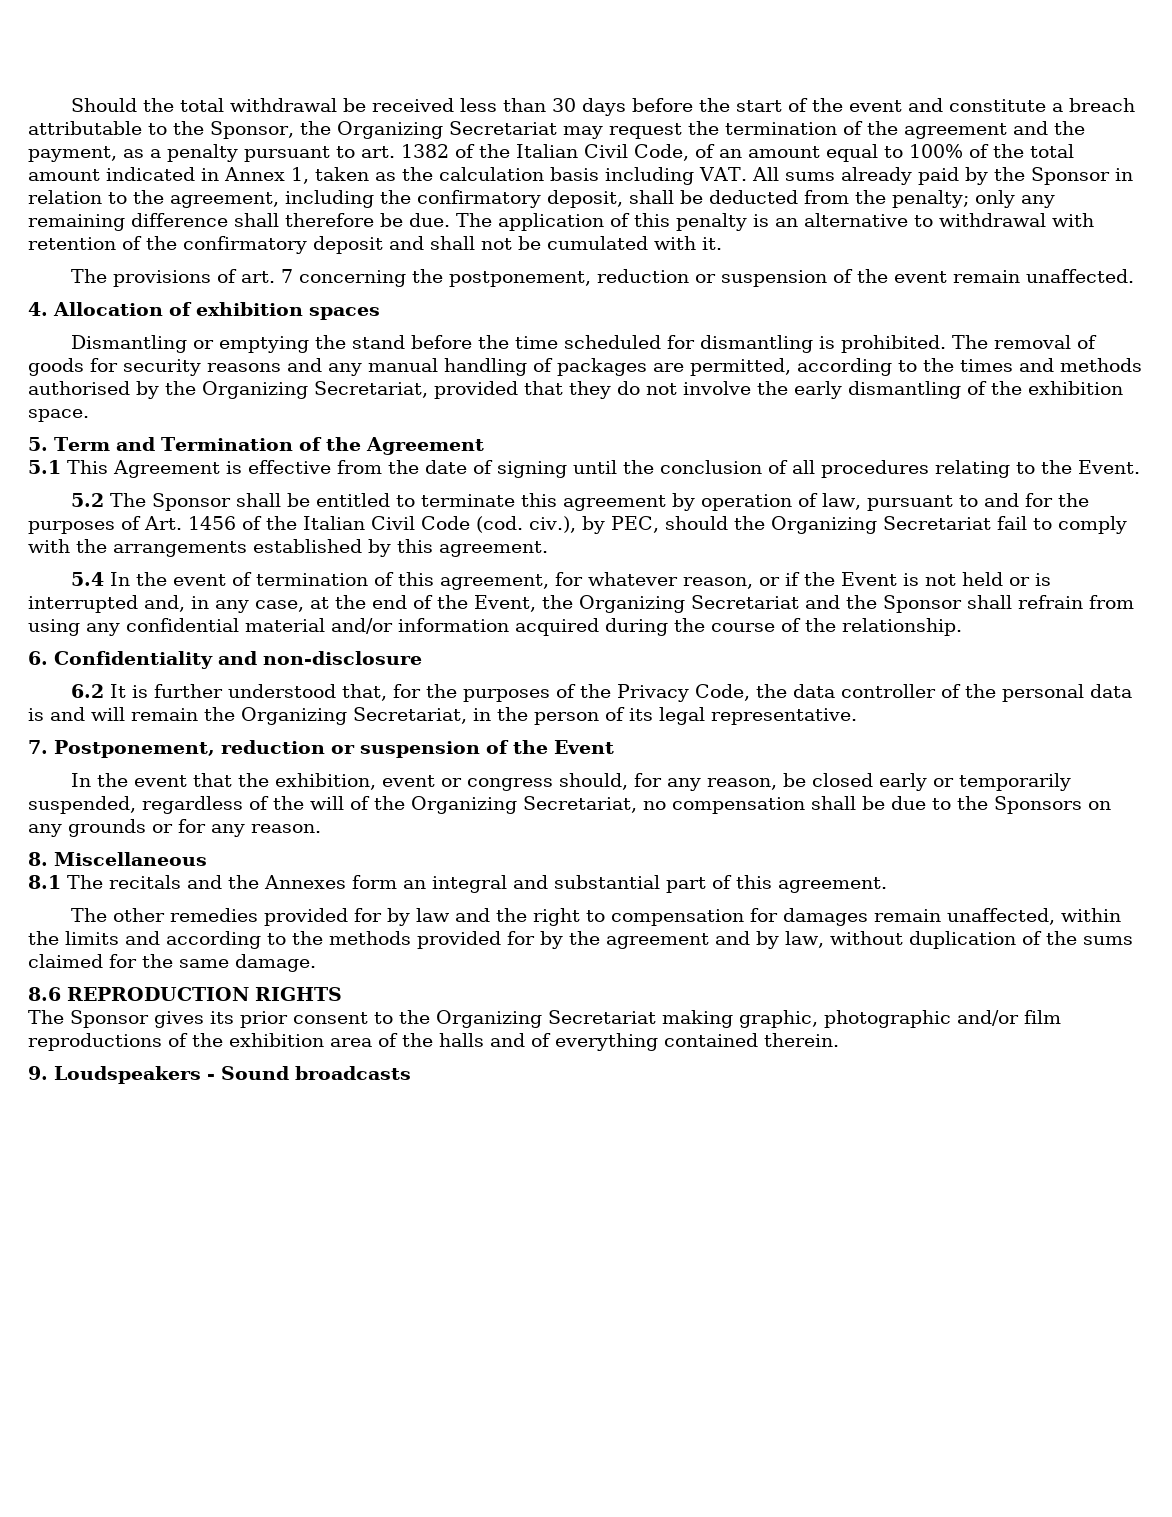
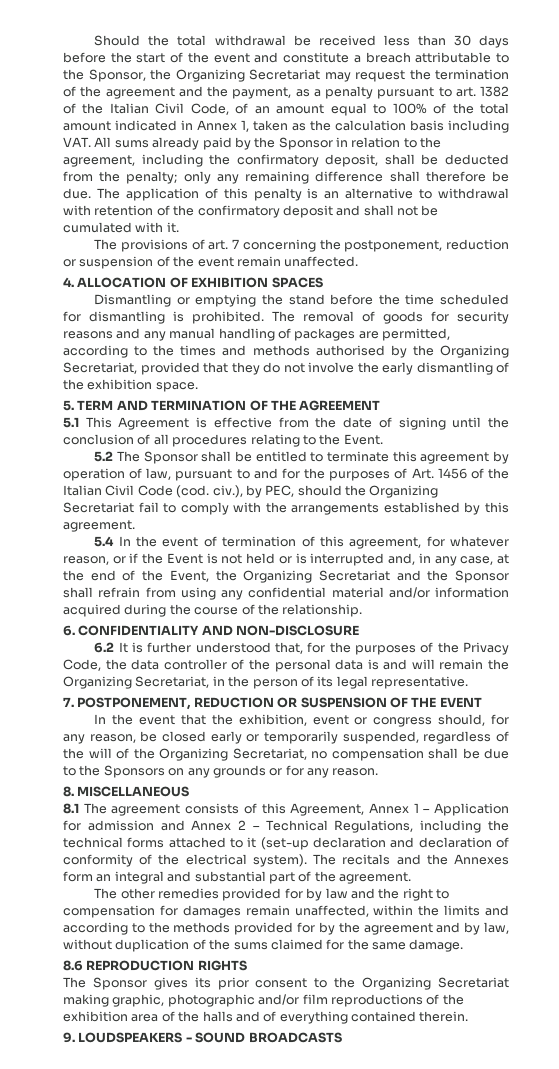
- 4. Allocation of exhibition spaces
+ 4. ALLOCATION OF EXHIBITION SPACES
- 5. Term and Termination of the Agreement
+ 5. TERM AND TERMINATION OF THE AGREEMENT
- 6. Confidentiality and non-disclosure
+ 6. CONFIDENTIALITY AND NON-DISCLOSURE
- 7. Postponement, reduction or suspension of the Event
+ 7. POSTPONEMENT, REDUCTION OR SUSPENSION OF THE EVENT
- 8. Miscellaneous
+ 8. MISCELLANEOUS
- 8.1 The recitals and the Annexes form an integral and substantial part of this agreement.
+ 8.1 The agreement consists of this Agreement, Annex 1 – Application for admission and Annex 2 – Technical Regulations, including the technical forms attached to it (set-up declaration and declaration of conformity of the electrical system). The recitals and the Annexes form an integral and substantial part of the agreement.
- 9. Loudspeakers - Sound broadcasts
+ 9. LOUDSPEAKERS - SOUND BROADCASTS

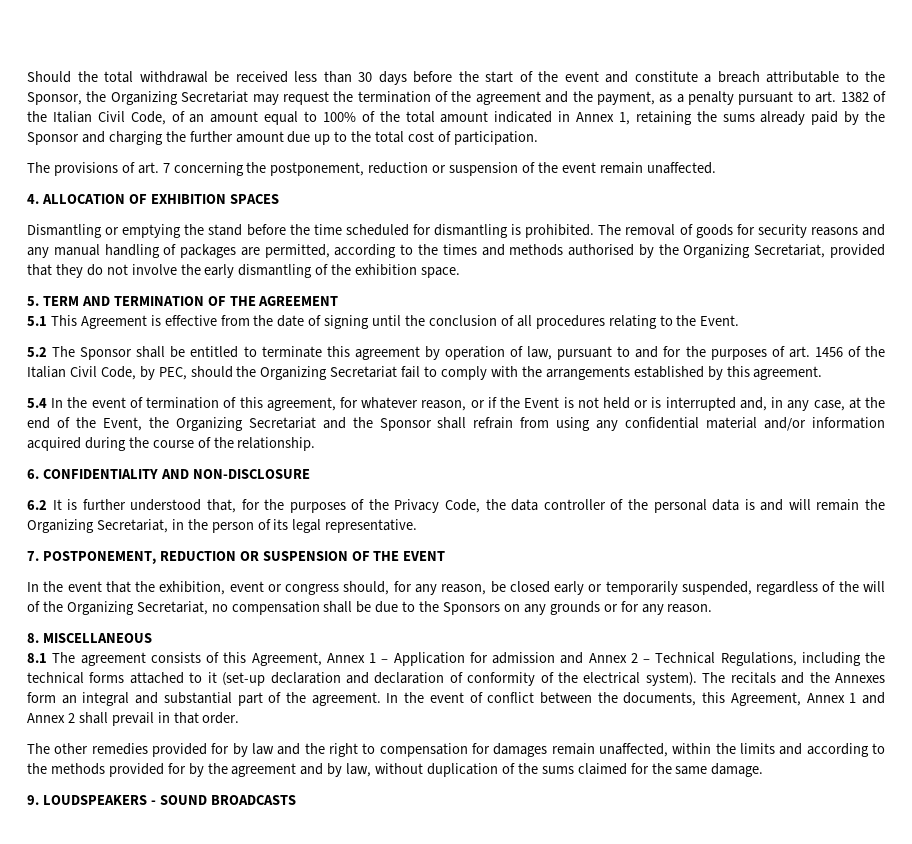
- Should the total withdrawal be received less than 30 days before the start of the event and constitute a breach attributable to the Sponsor, the Organizing Secretariat may request the termination of the agreement and the payment, as a penalty pursuant to art. 1382 of the Italian Civil Code, of an amount equal to 100% of the total amount indicated in Annex 1, taken as the calculation basis including VAT. All sums already paid by the Sponsor in relation to the agreement, including the confirmatory deposit, shall be deducted from the penalty; only any remaining difference shall therefore be due. The application of this penalty is an alternative to withdrawal with retention of the confirmatory deposit and shall not be cumulated with it.
+ Should the total withdrawal be received less than 30 days before the start of the event and constitute a breach attributable to the Sponsor, the Organizing Secretariat may request the termination of the agreement and the payment, as a penalty pursuant to art. 1382 of the Italian Civil Code, of an amount equal to 100% of the total amount indicated in Annex 1, retaining the sums already paid by the Sponsor and charging the further amount due up to the total cost of participation.
- 5.2 The Sponsor shall be entitled to terminate this agreement by operation of law, pursuant to and for the purposes of Art. 1456 of the Italian Civil Code (cod. civ.), by PEC, should the Organizing Secretariat fail to comply with the arrangements established by this agreement.
+ 5.2 The Sponsor shall be entitled to terminate this agreement by operation of law, pursuant to and for the purposes of art. 1456 of the Italian Civil Code, by PEC, should the Organizing Secretariat fail to comply with the arrangements established by this agreement.
+ In the event of conflict between the documents, this Agreement, Annex 1 and Annex 2 shall prevail in that order.
- 8.6 REPRODUCTION RIGHTS
- The Sponsor gives its prior consent to the Organizing Secretariat making graphic, photographic and/or film reproductions of the exhibition area of the halls and of everything contained therein.

